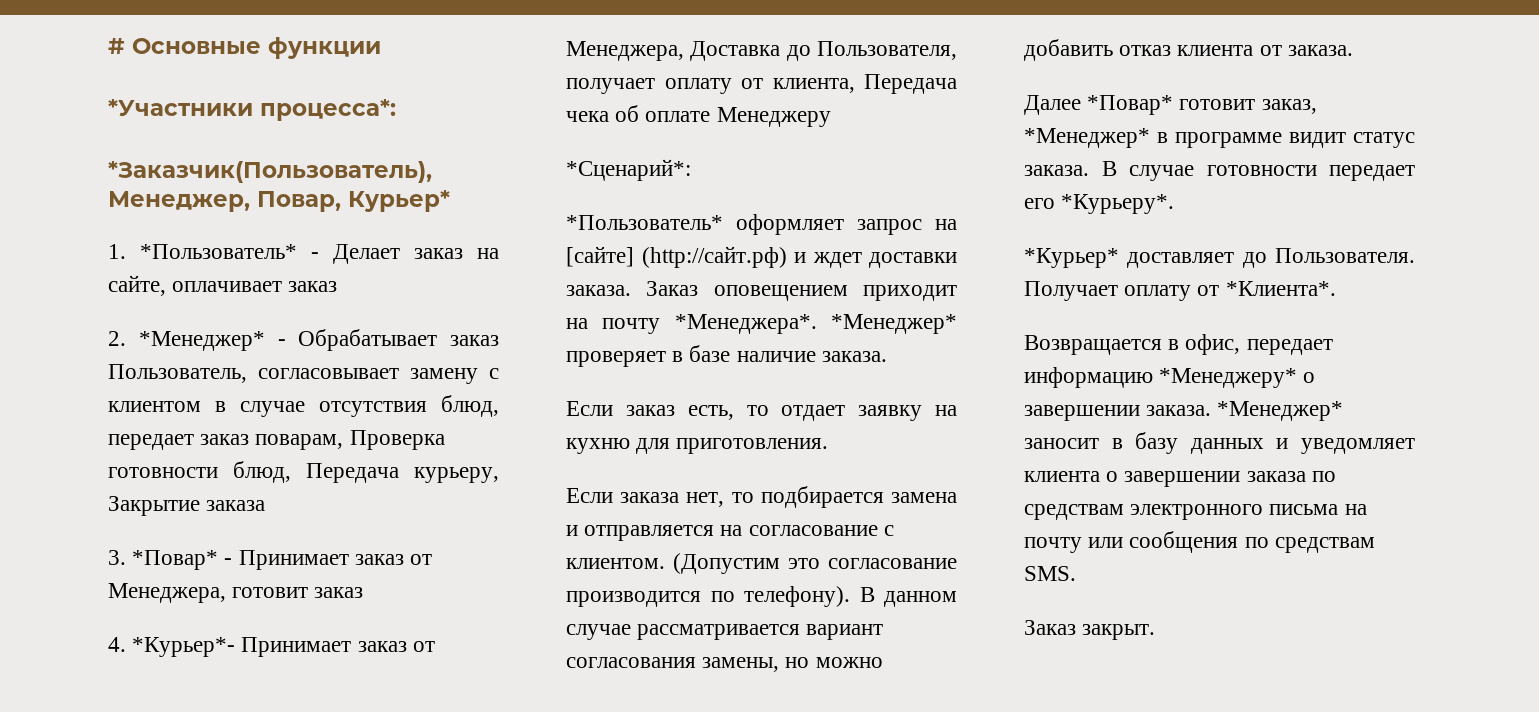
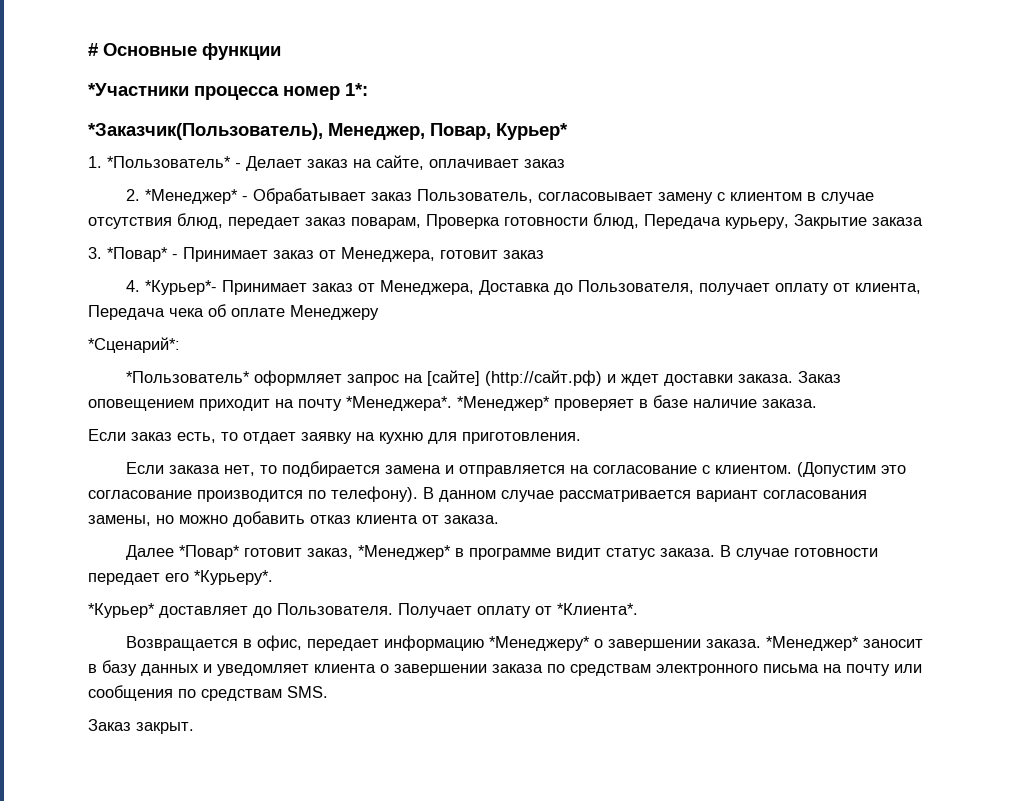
- *Участники процесса*:
+ *Участники процесса номер 1*:

